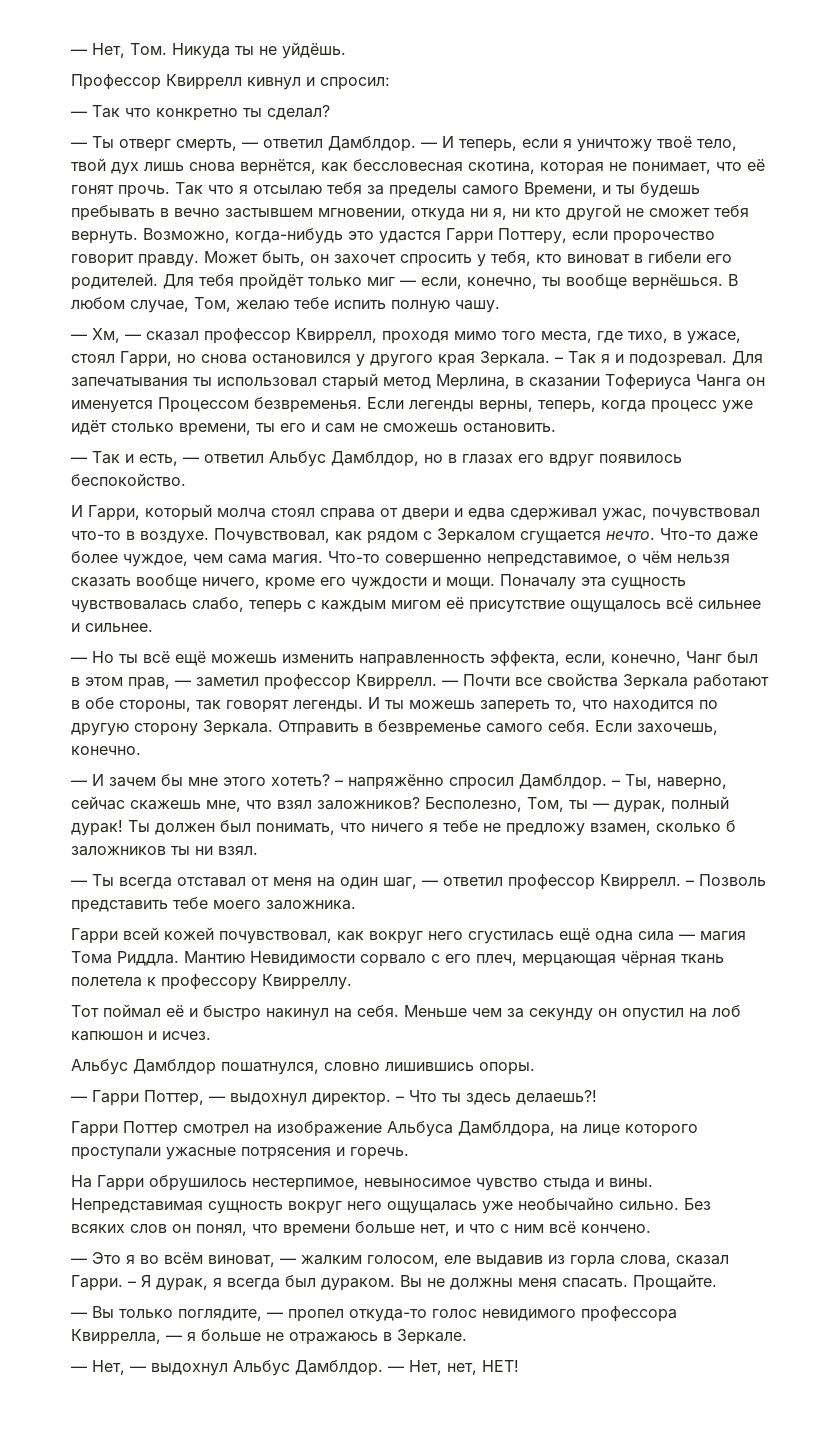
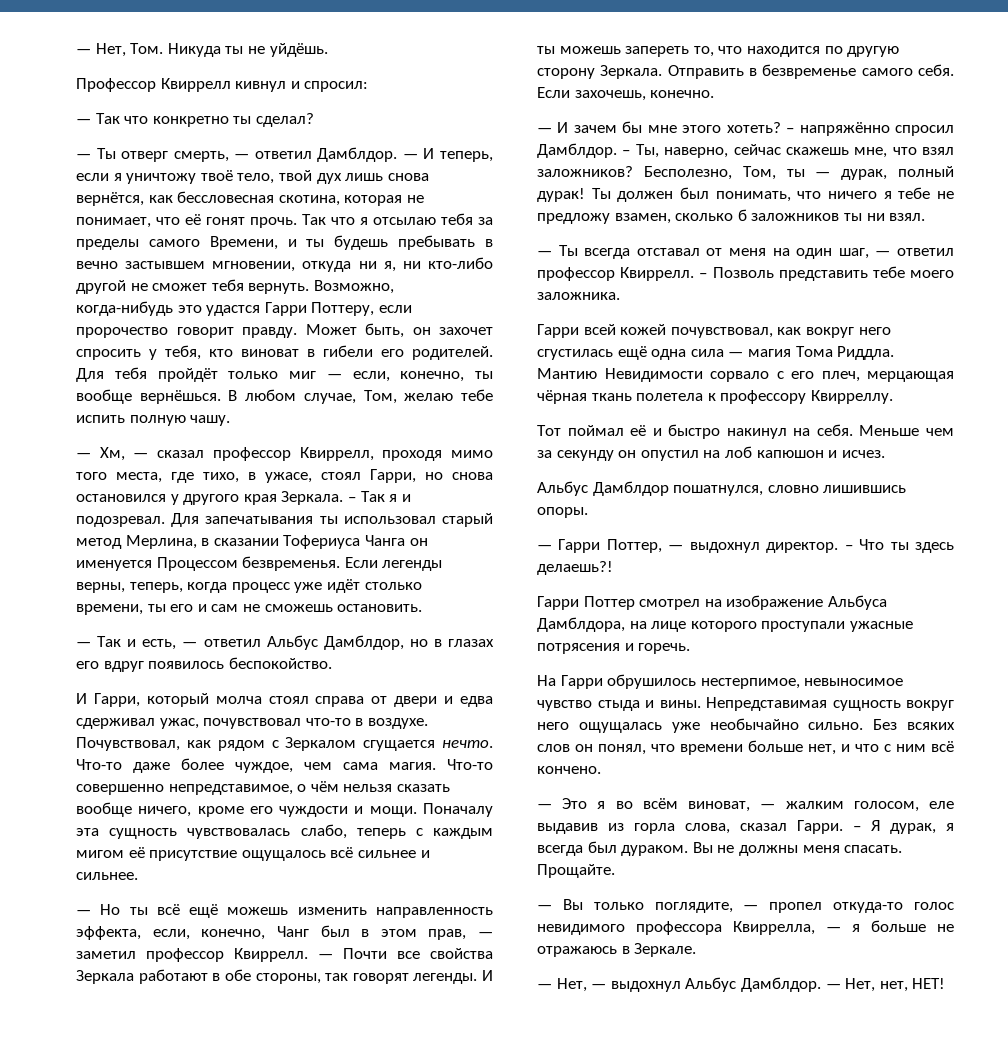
- Так что я отсылаю тебя за пределы самого Времени, и ты будешь пребывать в вечно застывшем мгновении, откуда ни я, ни кто другой не сможет тебя вернуть.
+ Так что я отсылаю тебя за пределы самого Времени, и ты будешь пребывать в вечно застывшем мгновении, откуда ни я, ни кто-либо другой не сможет тебя вернуть.

